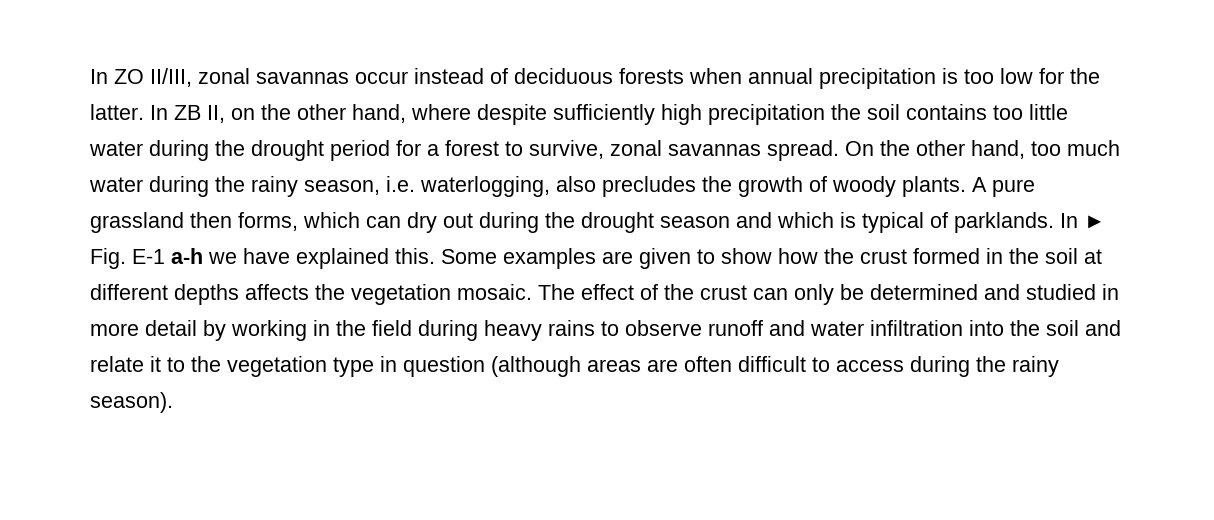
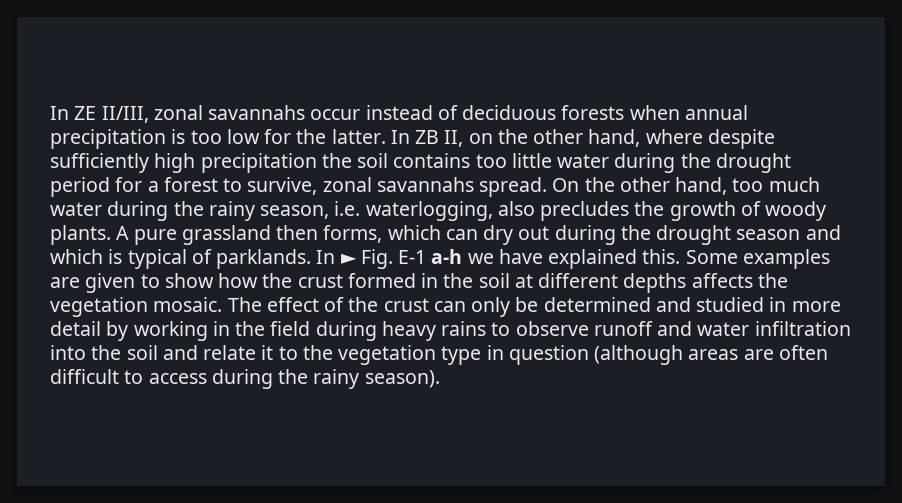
- In ZO II/III, zonal savannas occur instead of deciduous forests when annual precipitation is too low for the latter.
+ In ZE II/III, zonal savannahs occur instead of deciduous forests when annual precipitation is too low for the latter.
- In ZB II, on the other hand, where despite sufficiently high precipitation the soil contains too little water during the drought period for a forest to survive, zonal savannas spread.
+ In ZB II, on the other hand, where despite sufficiently high precipitation the soil contains too little water during the drought period for a forest to survive, zonal savannahs spread.

